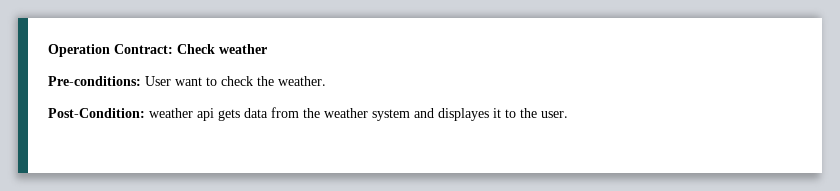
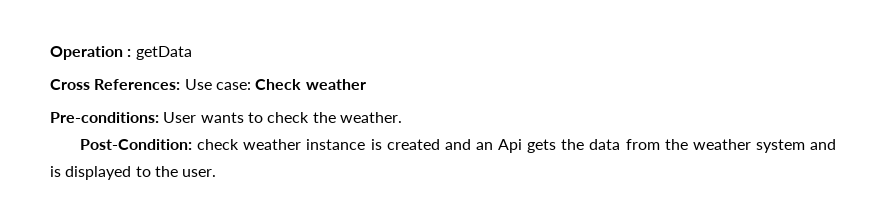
- Operation Contract: Check weather
+ Operation : getData
+ Cross References: Use case: Check weather
- Pre-conditions: User want to check the weather.
+ Pre-conditions: User wants to check the weather.
- Post-Condition: weather api gets data from the weather system and displayes it to the user.
+ Post-Condition: check weather instance is created and an Api gets the data from the weather system and is displayed to the user.

